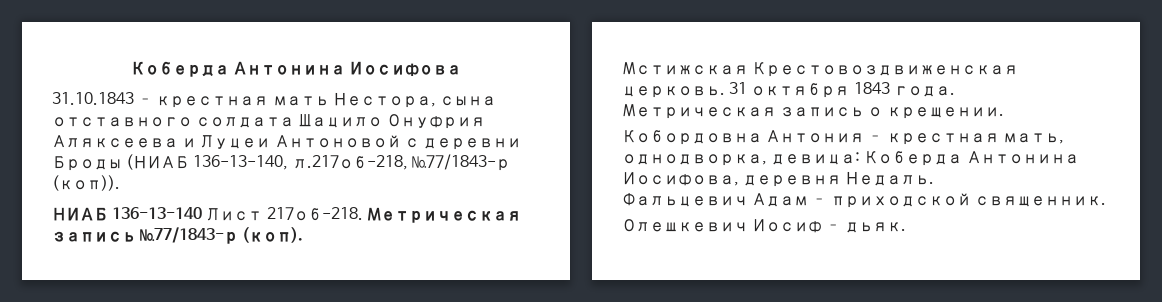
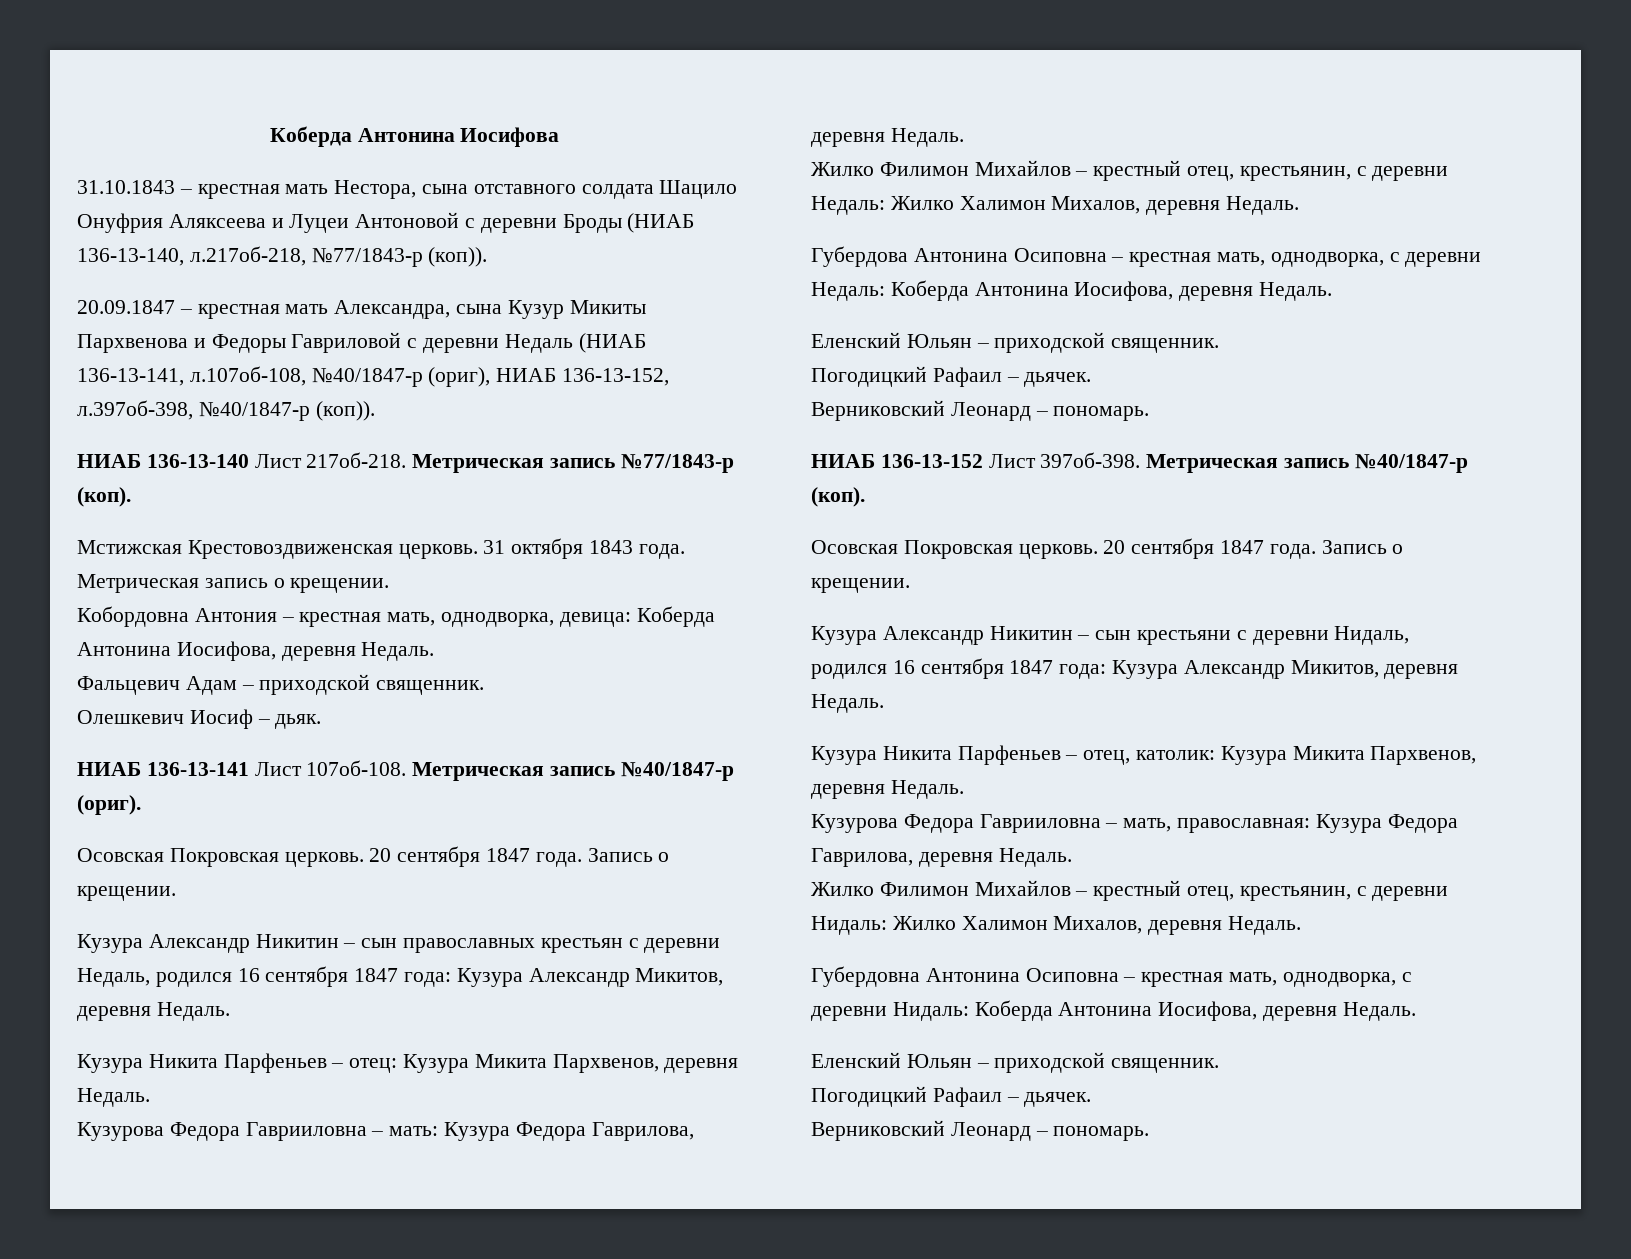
+ 20.09.1847 – крестная мать Александра, сына Кузур Микиты Пархвенова и Федоры Гавриловой с деревни Недаль (НИАБ 136-13-141, л.107об-108, №40/1847-р (ориг), НИАБ 136-13-152, л.397об-398, №40/1847-р (коп)).
+ НИАБ 136-13-141 Лист 107об-108. Метрическая запись №40/1847-р (ориг).
+ Осовская Покровская церковь. 20 сентября 1847 года. Запись о крещении.
+ Кузура Александр Никитин – сын православных крестьян с деревни Недаль, родился 16 сентября 1847 года: Кузура Александр Микитов, деревня Недаль.
+ Кузура Никита Парфеньев – отец: Кузура Микита Пархвенов, деревня Недаль.
+ Кузурова Федора Гаврииловна – мать: Кузура Федора Гаврилова, деревня Недаль.
+ Жилко Филимон Михайлов – крестный отец, крестьянин, с деревни Недаль: Жилко Халимон Михалов, деревня Недаль.
+ Губердова Антонина Осиповна – крестная мать, однодворка, с деревни Недаль: Коберда Антонина Иосифова, деревня Недаль.
+ Еленский Юльян – приходской священник.
+ Погодицкий Рафаил – дьячек.
+ Верниковский Леонард – пономарь.
+ НИАБ 136-13-152 Лист 397об-398. Метрическая запись №40/1847-р (коп).
+ Осовская Покровская церковь. 20 сентября 1847 года. Запись о крещении.
+ Кузура Александр Никитин – сын крестьяни с деревни Нидаль, родился 16 сентября 1847 года: Кузура Александр Микитов, деревня Недаль.
+ Кузура Никита Парфеньев – отец, католик: Кузура Микита Пархвенов, деревня Недаль.
+ Кузурова Федора Гаврииловна – мать, православная: Кузура Федора Гаврилова, деревня Недаль.
+ Жилко Филимон Михайлов – крестный отец, крестьянин, с деревни Нидаль: Жилко Халимон Михалов, деревня Недаль.
+ Губердовна Антонина Осиповна – крестная мать, однодворка, с деревни Нидаль: Коберда Антонина Иосифова, деревня Недаль.
+ Еленский Юльян – приходской священник.
+ Погодицкий Рафаил – дьячек.
+ Верниковский Леонард – пономарь.

